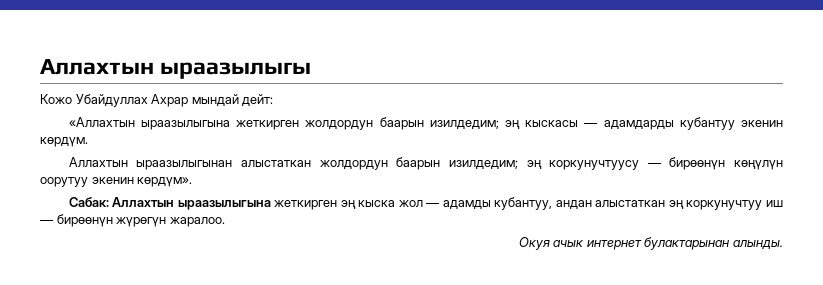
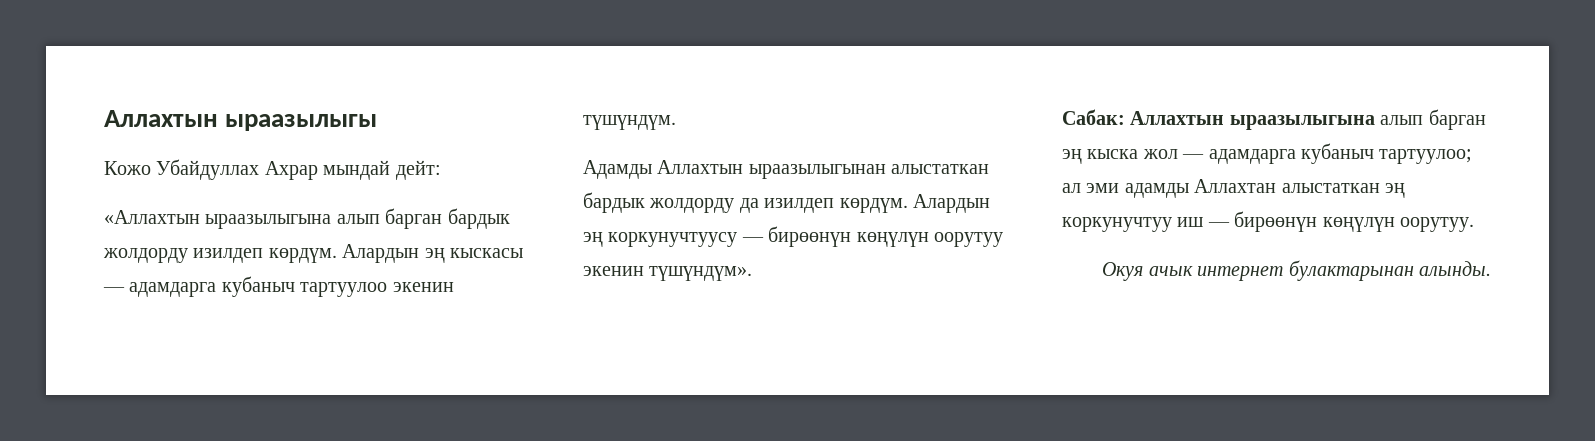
- «Аллахтын ыраазылыгына жеткирген жолдордун баарын изилдедим; эң кыскасы — адамдарды кубантуу экенин көрдүм.
- Аллахтын ыраазылыгынан алыстаткан жолдордун баарын изилдедим; эң коркунучтуусу — бирөөнүн көңүлүн оорутуу экенин көрдүм».
+ «Аллахтын ыраазылыгына алып барган бардык жолдорду изилдеп көрдүм. Алардын эң кыскасы — адамдарга кубаныч тартуулоо экенин түшүндүм.
+ Адамды Аллахтын ыраазылыгынан алыстаткан бардык жолдорду да изилдеп көрдүм. Алардын эң коркунучтуусу — бирөөнүн көңүлүн оорутуу экенин түшүндүм».
- Сабак: Аллахтын ыраазылыгына жеткирген эң кыска жол — адамды кубантуу, андан алыстаткан эң коркунучтуу иш — бирөөнүн жүрөгүн жаралоо.
+ Сабак: Аллахтын ыраазылыгына алып барган эң кыска жол — адамдарга кубаныч тартуулоо; ал эми адамды Аллахтан алыстаткан эң коркунучтуу иш — бирөөнүн көңүлүн оорутуу.

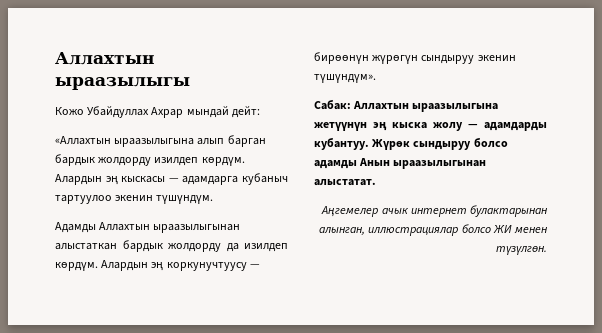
- Алардын эң коркунучтуусу — бирөөнүн көңүлүн оорутуу экенин түшүндүм».
+ Алардын эң коркунучтуусу — бирөөнүн жүрөгүн сындыруу экенин түшүндүм».
- Сабак: Аллахтын ыраазылыгына алып барган эң кыска жол — адамдарга кубаныч тартуулоо; ал эми адамды Аллахтан алыстаткан эң коркунучтуу иш — бирөөнүн көңүлүн оорутуу.
- Окуя ачык интернет булактарынан алынды.
+ Сабак: Аллахтын ыраазылыгына жетүүнүн эң кыска жолу — адамдарды кубантуу. Жүрөк сындыруу болсо адамды Анын ыраазылыгынан алыстатат.
+ Аңгемелер ачык интернет булактарынан алынган, иллюстрациялар болсо ЖИ менен түзүлгөн.

